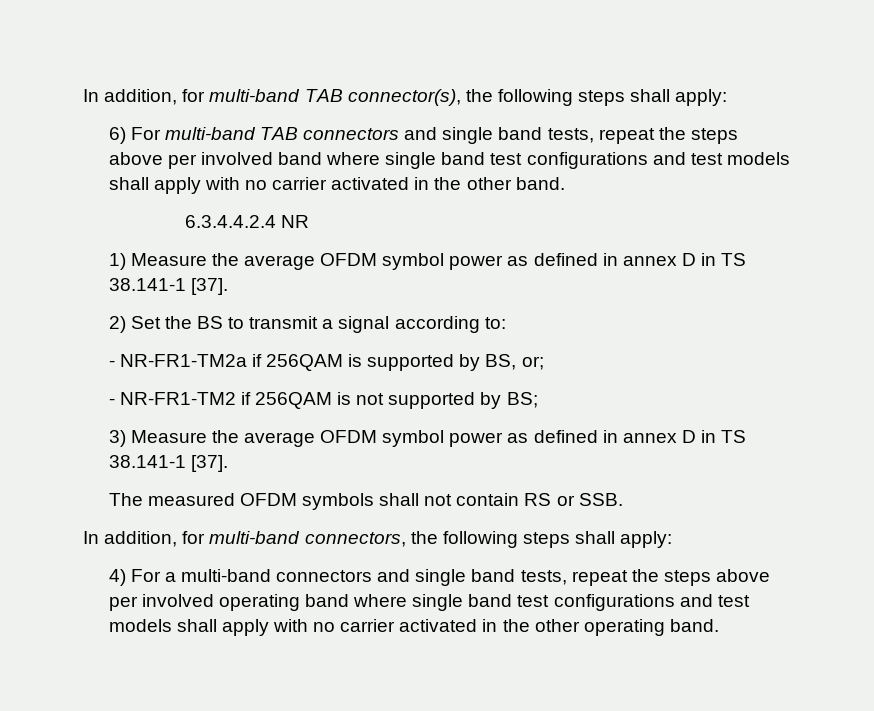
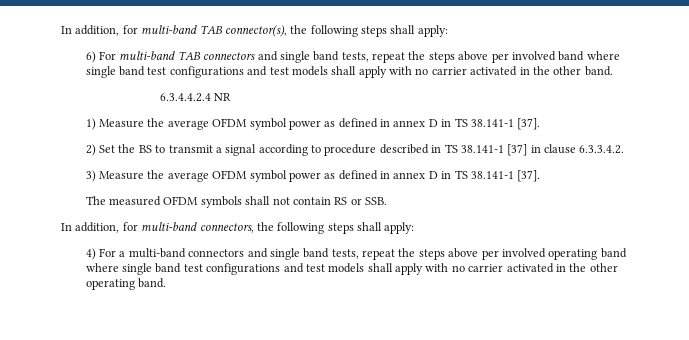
- 2) Set the BS to transmit a signal according to:
- - NR-FR1-TM2a if 256QAM is supported by BS, or;
- - NR-FR1-TM2 if 256QAM is not supported by BS;
+ 2) Set the BS to transmit a signal according to procedure described in TS 38.141-1 [37] in clause 6.3.3.4.2.

